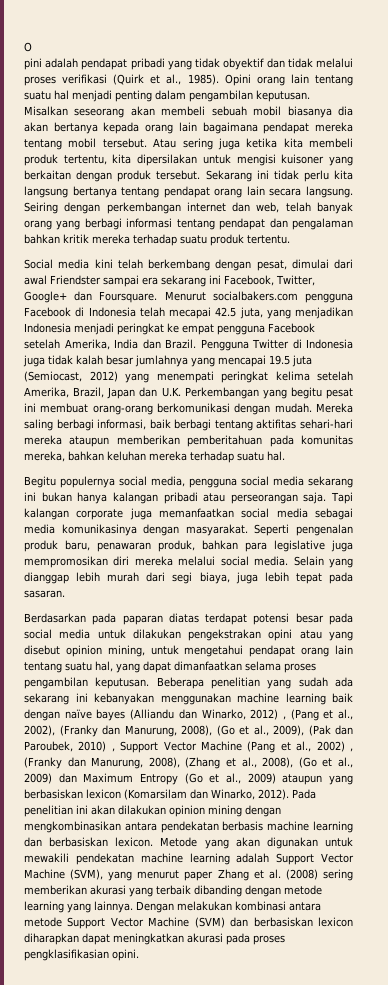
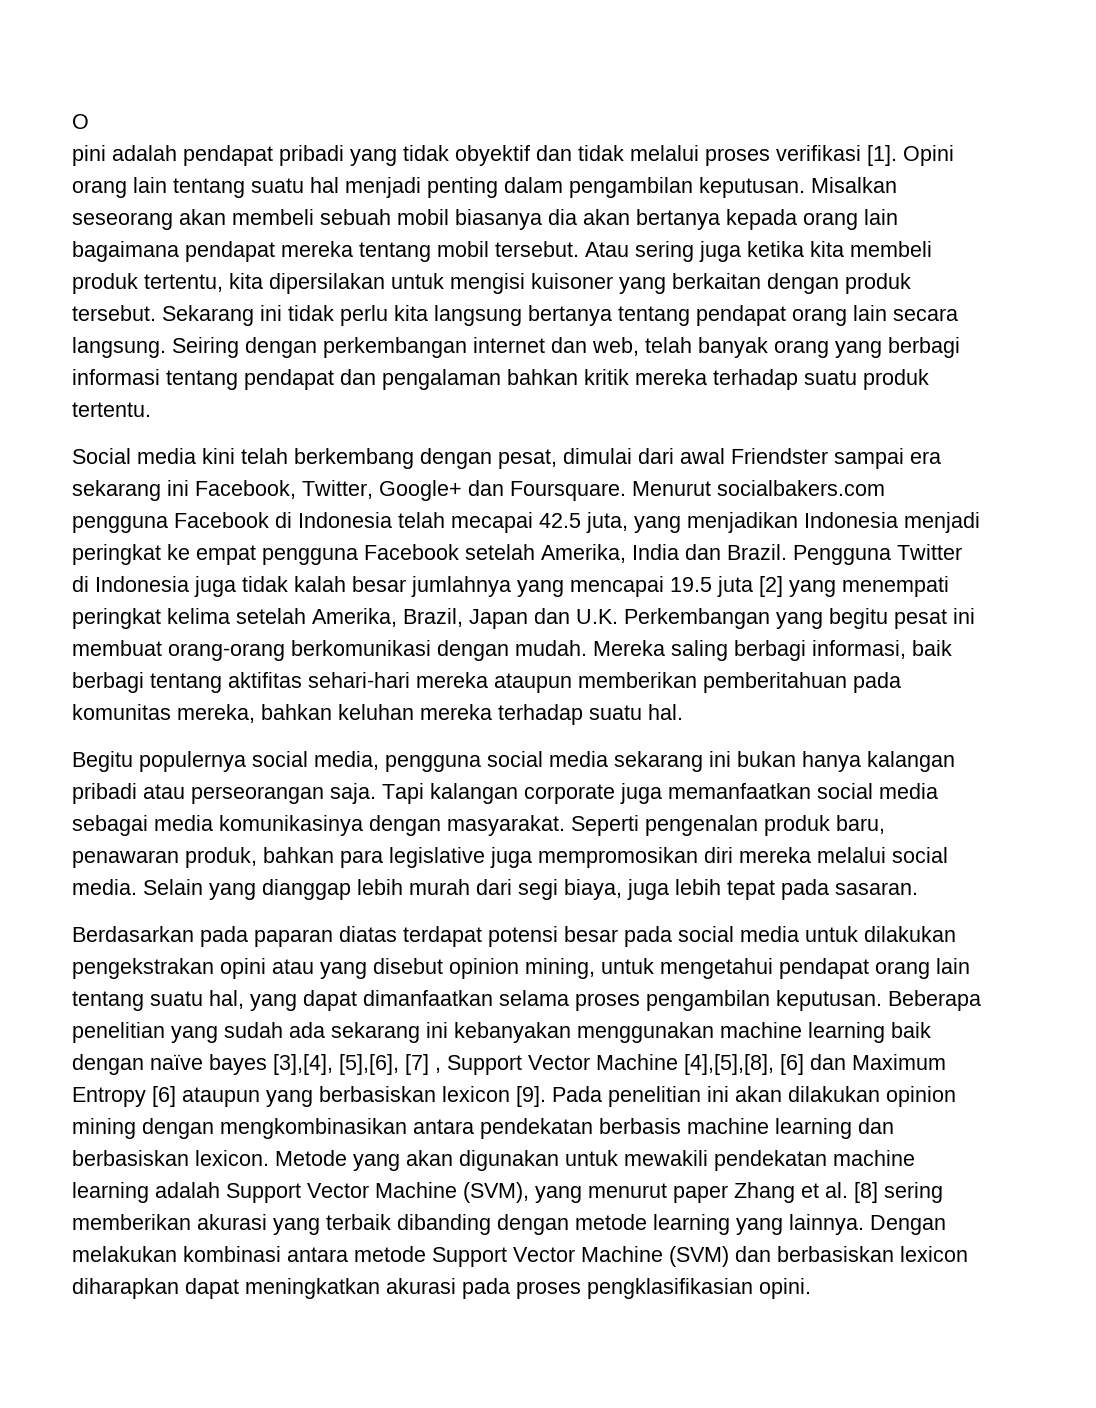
- pini adalah pendapat pribadi yang tidak obyektif dan tidak melalui proses verifikasi (Quirk et al., 1985).
+ pini adalah pendapat pribadi yang tidak obyektif dan tidak melalui proses verifikasi [1].
- Pengguna Twitter di Indonesia juga tidak kalah besar jumlahnya yang mencapai 19.5 juta (Semiocast, 2012) yang menempati peringkat kelima setelah Amerika, Brazil, Japan dan U.K. Perkembangan yang begitu pesat ini membuat orang-orang berkomunikasi dengan mudah.
+ Pengguna Twitter di Indonesia juga tidak kalah besar jumlahnya yang mencapai 19.5 juta [2] yang menempati peringkat kelima setelah Amerika, Brazil, Japan dan U.K. Perkembangan yang begitu pesat ini membuat orang-orang berkomunikasi dengan mudah.
- Beberapa penelitian yang sudah ada sekarang ini kebanyakan menggunakan machine learning baik dengan naïve bayes (Alliandu dan Winarko, 2012) , (Pang et al., 2002), (Franky dan Manurung, 2008), (Go et al., 2009), (Pak dan Paroubek, 2010) , Support Vector Machine (Pang et al., 2002) , (Franky dan Manurung, 2008), (Zhang et al., 2008), (Go et al., 2009) dan Maximum Entropy (Go et al., 2009) ataupun yang berbasiskan lexicon (Komarsilam dan Winarko, 2012).
+ Beberapa penelitian yang sudah ada sekarang ini kebanyakan menggunakan machine learning baik dengan naïve bayes [3],[4], [5],[6], [7] , Support Vector Machine [4],[5],[8], [6] dan Maximum Entropy [6] ataupun yang berbasiskan lexicon [9].
- Metode yang akan digunakan untuk mewakili pendekatan machine learning adalah Support Vector Machine (SVM), yang menurut paper Zhang et al. (2008) sering memberikan akurasi yang terbaik dibanding dengan metode learning yang lainnya.
+ Metode yang akan digunakan untuk mewakili pendekatan machine learning adalah Support Vector Machine (SVM), yang menurut paper Zhang et al. [8] sering memberikan akurasi yang terbaik dibanding dengan metode learning yang lainnya.

